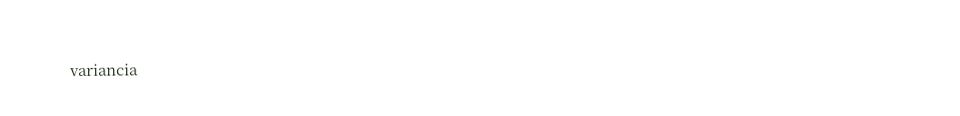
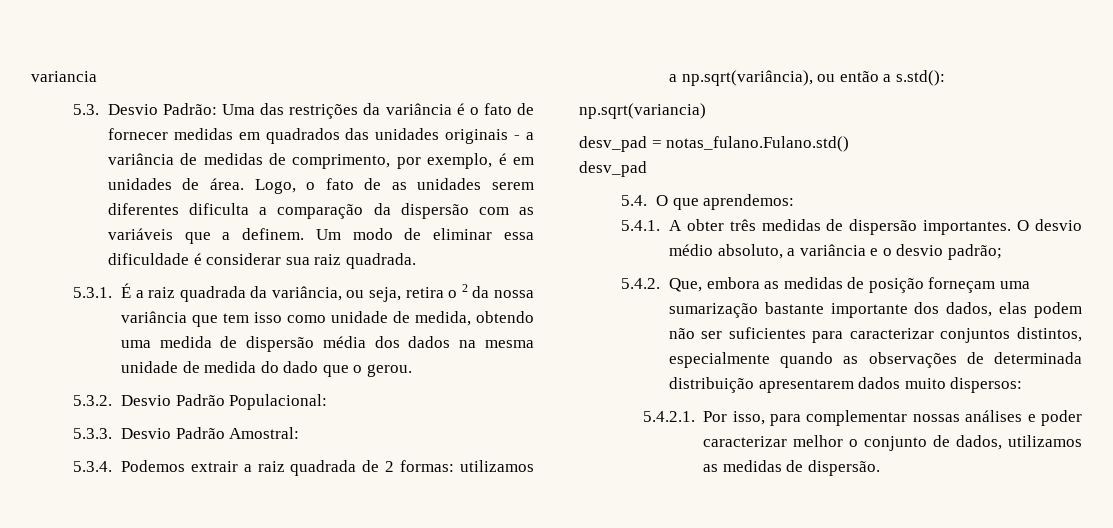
+ 5.3. Desvio Padrão: Uma das restrições da variância é o fato de fornecer medidas em quadrados das unidades originais - a variância de medidas de comprimento, por exemplo, é em unidades de área. Logo, o fato de as unidades serem diferentes dificulta a comparação da dispersão com as variáveis que a definem. Um modo de eliminar essa dificuldade é considerar sua raiz quadrada.
+ 5.3.1. É a raiz quadrada da variância, ou seja, retira o 2 da nossa variância que tem isso como unidade de medida, obtendo uma medida de dispersão média dos dados na mesma unidade de medida do dado que o gerou.
+ 5.3.2. Desvio Padrão Populacional:
+ 5.3.3. Desvio Padrão Amostral:
+ 5.3.4. Podemos extrair a raiz quadrada de 2 formas: utilizamos a np.sqrt(variância), ou então a s.std():
+ np.sqrt(variancia)
+ desv_pad = notas_fulano.Fulano.std()
+ desv_pad
+ 5.4. O que aprendemos:
+ 5.4.1. A obter três medidas de dispersão importantes. O desvio médio absoluto, a variância e o desvio padrão;
+ 5.4.2. Que, embora as medidas de posição forneçam uma sumarização bastante importante dos dados, elas podem não ser suficientes para caracterizar conjuntos distintos, especialmente quando as observações de determinada distribuição apresentarem dados muito dispersos:
+ 5.4.2.1. Por isso, para complementar nossas análises e poder caracterizar melhor o conjunto de dados, utilizamos as medidas de dispersão.

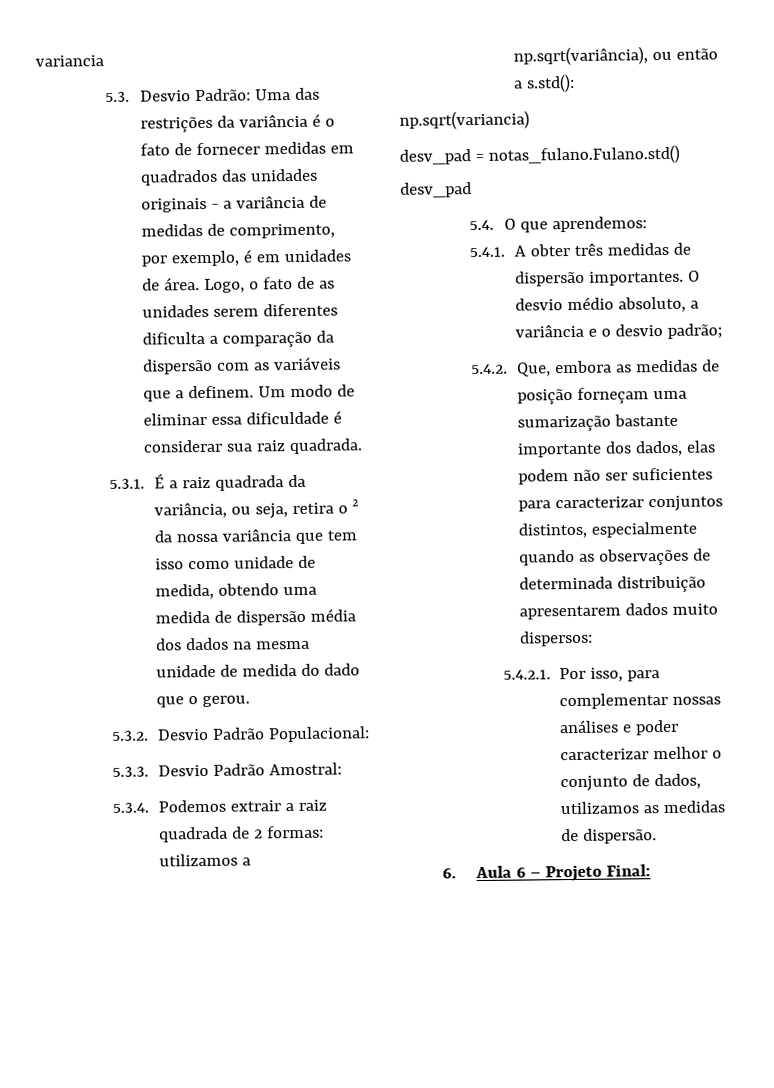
+ 6. Aula 6 – Projeto Final:

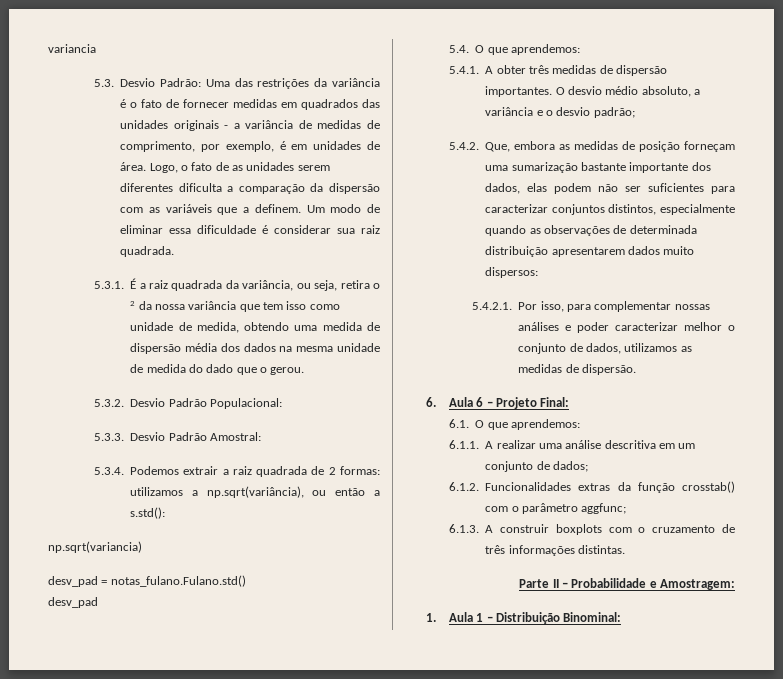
+ 6.1. O que aprendemos:
+ 6.1.1. A realizar uma análise descritiva em um conjunto de dados;
+ 6.1.2. Funcionalidades extras da função crosstab() com o parâmetro aggfunc;
+ 6.1.3. A construir boxplots com o cruzamento de três informações distintas.
+ Parte II – Probabilidade e Amostragem:
+ 1. Aula 1 – Distribuição Binominal:

